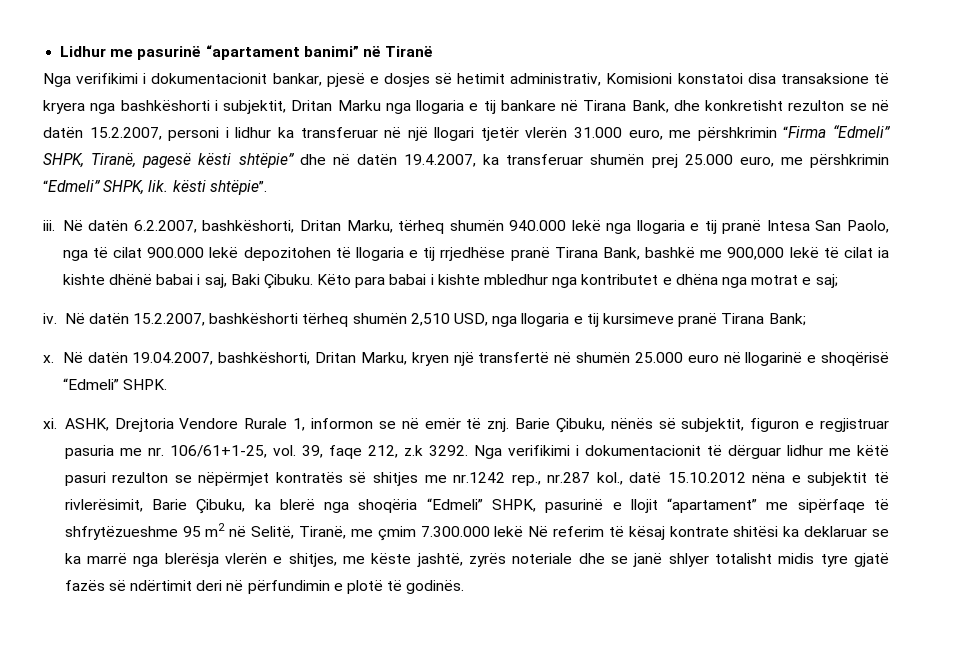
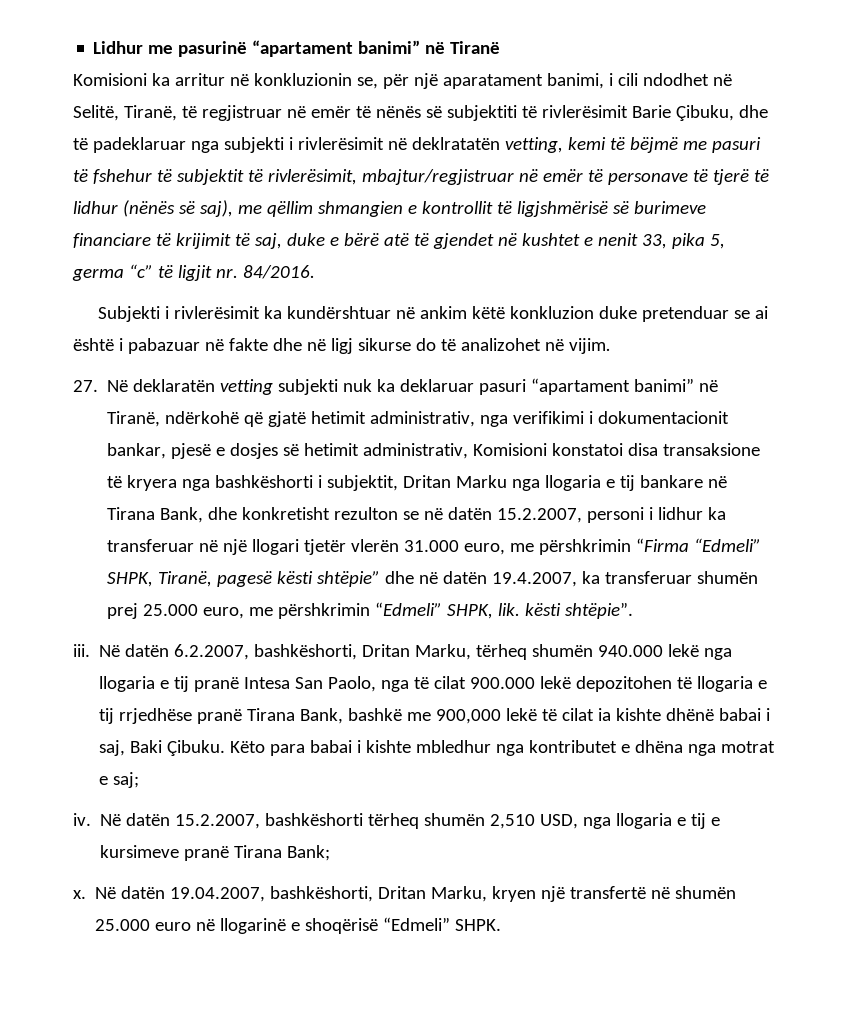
- Nga verifikimi i dokumentacionit bankar, pjesë e dosjes së hetimit administrativ, Komisioni konstatoi disa transaksione të kryera nga bashkëshorti i subjektit, Dritan Marku nga llogaria e tij bankare në Tirana Bank, dhe konkretisht rezulton se në datën 15.2.2007, personi i lidhur ka transferuar në një llogari tjetër vlerën 31.000 euro, me përshkrimin “Firma “Edmeli” SHPK, Tiranë, pagesë kësti shtëpie” dhe në datën 19.4.2007, ka transferuar shumën prej 25.000 euro, me përshkrimin “Edmeli” SHPK, lik. kësti shtëpie”.
+ Komisioni ka arritur në konkluzionin se, për një aparatament banimi, i cili ndodhet në Selitë, Tiranë, të regjistruar në emër të nënës së subjektiti të rivlerësimit Barie Çibuku, dhe të padeklaruar nga subjekti i rivlerësimit në deklratatën vetting, kemi të bëjmë me pasuri të fshehur të subjektit të rivlerësimit, mbajtur/regjistruar në emër të personave të tjerë të lidhur (nënës së saj), me qëllim shmangien e kontrollit të ligjshmërisë së burimeve financiare të krijimit të saj, duke e bërë atë të gjendet në kushtet e nenit 33, pika 5, germa “c” të ligjit nr. 84/2016.
+ Subjekti i rivlerësimit ka kundërshtuar në ankim këtë konkluzion duke pretenduar se ai është i pabazuar në fakte dhe në ligj sikurse do të analizohet në vijim.
+ 27. Në deklaratën vetting subjekti nuk ka deklaruar pasuri “apartament banimi” në Tiranë, ndërkohë që gjatë hetimit administrativ, nga verifikimi i dokumentacionit bankar, pjesë e dosjes së hetimit administrativ, Komisioni konstatoi disa transaksione të kryera nga bashkëshorti i subjektit, Dritan Marku nga llogaria e tij bankare në Tirana Bank, dhe konkretisht rezulton se në datën 15.2.2007, personi i lidhur ka transferuar në një llogari tjetër vlerën 31.000 euro, me përshkrimin “Firma “Edmeli” SHPK, Tiranë, pagesë kësti shtëpie” dhe në datën 19.4.2007, ka transferuar shumën prej 25.000 euro, me përshkrimin “Edmeli” SHPK, lik. kësti shtëpie”.
- Në datën 15.2.2007, bashkëshorti tërheq shumën 2,510 USD, nga llogaria e tij kursimeve pranë Tirana Bank;
+ Në datën 15.2.2007, bashkëshorti tërheq shumën 2,510 USD, nga llogaria e tij e kursimeve pranë Tirana Bank;
- xi. ASHK, Drejtoria Vendore Rurale 1, informon se në emër të znj. Barie Çibuku, nënës së subjektit, figuron e regjistruar pasuria me nr. 106/61+1-25, vol. 39, faqe 212, z.k 3292. Nga verifikimi i dokumentacionit të dërguar lidhur me këtë pasuri rezulton se nëpërmjet kontratës së shitjes me nr.1242 rep., nr.287 kol., datë 15.10.2012 nëna e subjektit të rivlerësimit, Barie Çibuku, ka blerë nga shoqëria “Edmeli” SHPK, pasurinë e llojit “apartament” me sipërfaqe të shfrytëzueshme 95 m2 në Selitë, Tiranë, me çmim 7.300.000 lekë Në referim të kësaj kontrate shitësi ka deklaruar se ka marrë nga blerësja vlerën e shitjes, me këste jashtë, zyrës noteriale dhe se janë shlyer totalisht midis tyre gjatë fazës së ndërtimit deri në përfundimin e plotë të godinës.

